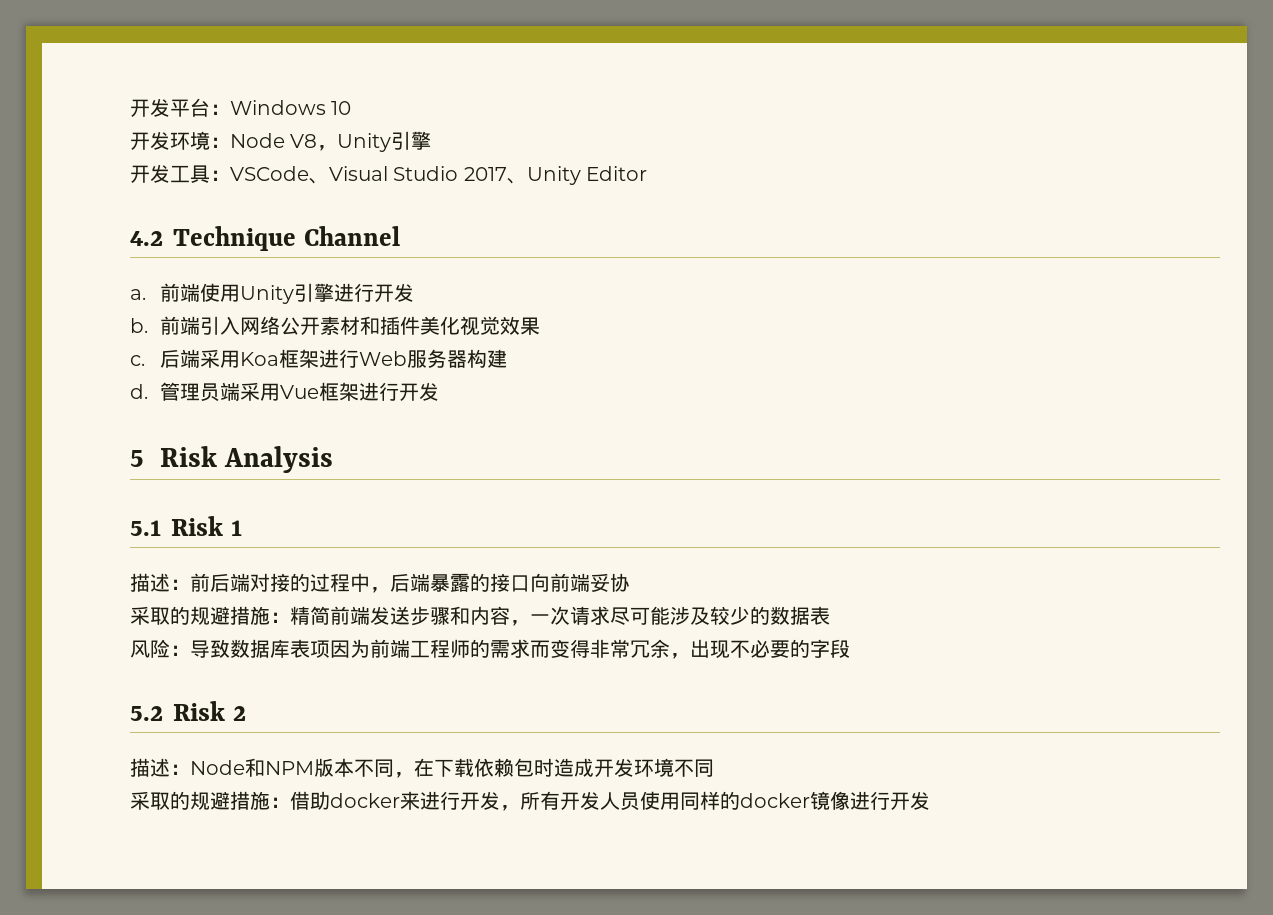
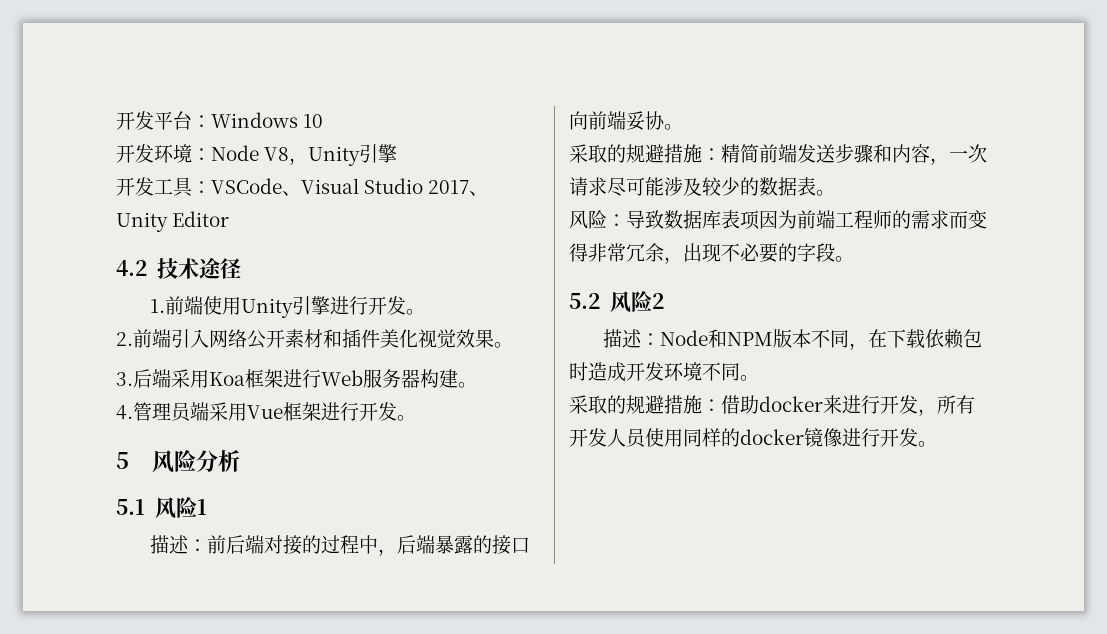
- 4.2 Technique Channel
- a.前端使用Unity引擎进行开发
- b.前端引入网络公开素材和插件美化视觉效果
- c.后端采用Koa框架进行Web服务器构建
- d.管理员端采用Vue框架进行开发
+ 4.2技术途径
+ 1.前端使用Unity引擎进行开发。
+ 2.前端引入网络公开素材和插件美化视觉效果。
+ 3.后端采用Koa框架进行Web服务器构建。
+ 4.管理员端采用Vue框架进行开发。
- 5 Risk Analysis
+ 5风险分析
- 5.1 Risk 1
+ 5.1风险1
- 描述：前后端对接的过程中，后端暴露的接口向前端妥协
+ 描述：前后端对接的过程中，后端暴露的接口向前端妥协。
- 采取的规避措施：精简前端发送步骤和内容，一次请求尽可能涉及较少的数据表
+ 采取的规避措施：精简前端发送步骤和内容，一次请求尽可能涉及较少的数据表。
- 风险：导致数据库表项因为前端工程师的需求而变得非常冗余，出现不必要的字段
+ 风险：导致数据库表项因为前端工程师的需求而变得非常冗余，出现不必要的字段。
- 5.2 Risk 2
+ 5.2风险2
- 描述：Node和NPM版本不同，在下载依赖包时造成开发环境不同
+ 描述：Node和NPM版本不同，在下载依赖包时造成开发环境不同。
- 采取的规避措施：借助docker来进行开发，所有开发人员使用同样的docker镜像进行开发
+ 采取的规避措施：借助docker来进行开发，所有开发人员使用同样的docker镜像进行开发。

